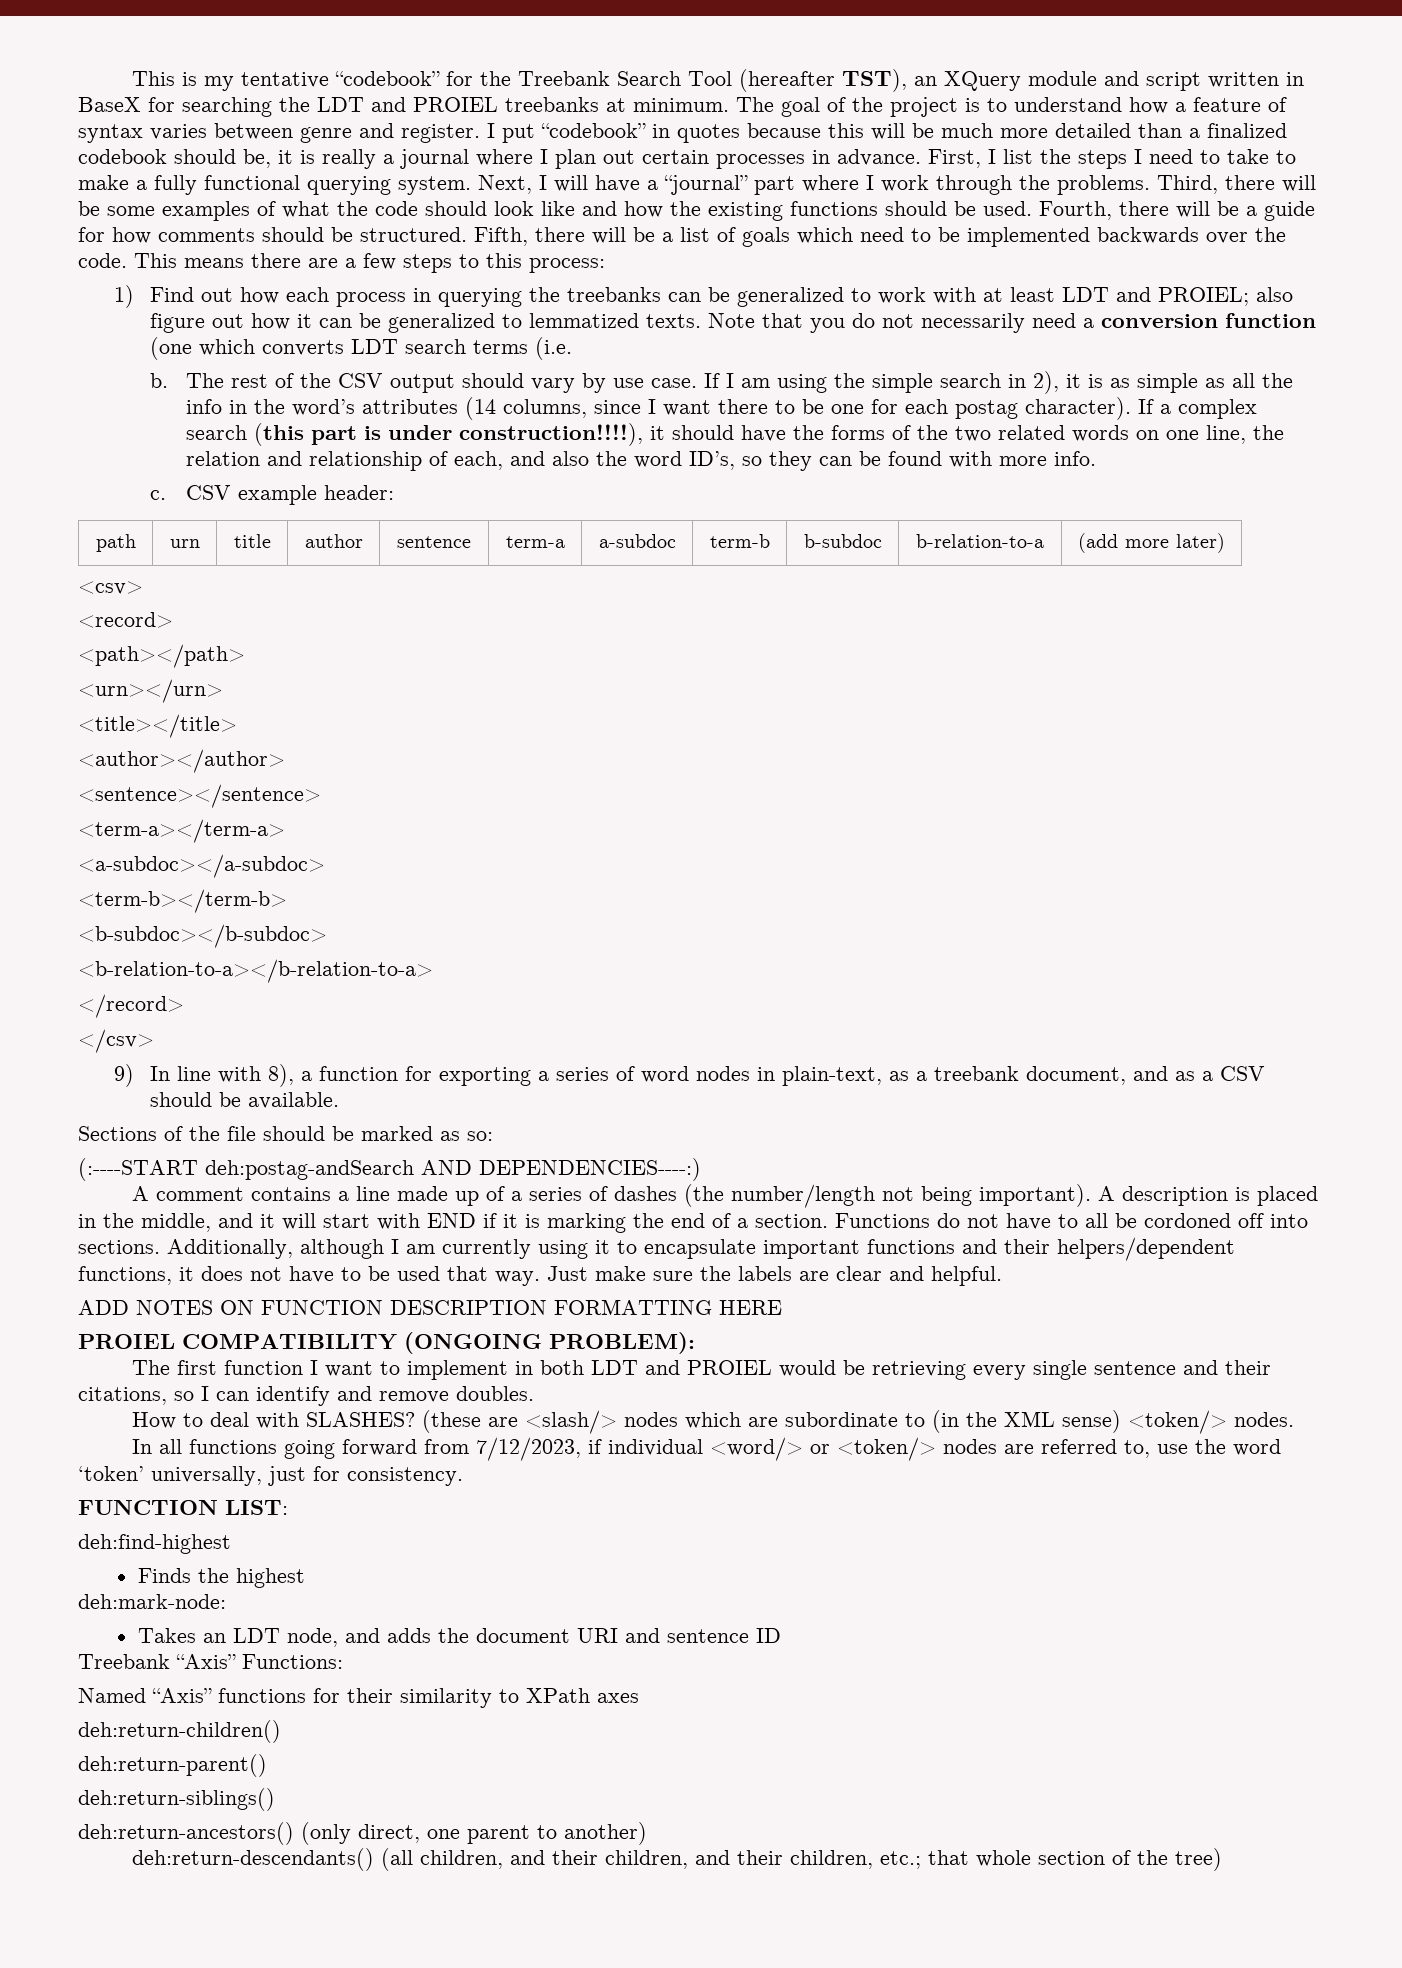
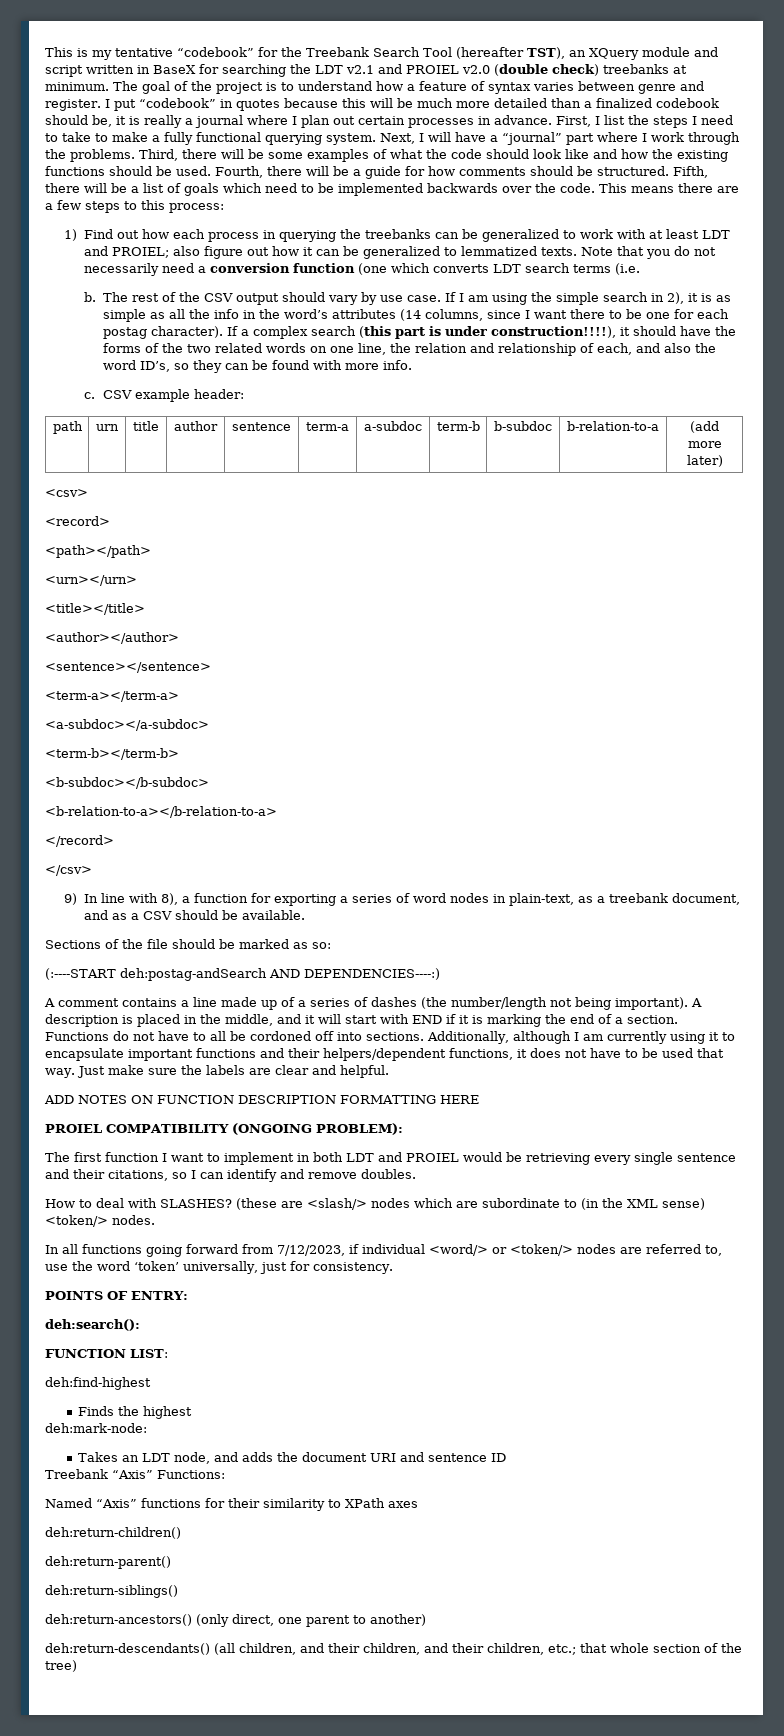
- This is my tentative “codebook” for the Treebank Search Tool (hereafter TST), an XQuery module and script written in BaseX for searching the LDT and PROIEL treebanks at minimum.
+ This is my tentative “codebook” for the Treebank Search Tool (hereafter TST), an XQuery module and script written in BaseX for searching the LDT v2.1 and PROIEL v2.0 (double check) treebanks at minimum.
+ POINTS OF ENTRY:
+ deh:search():

